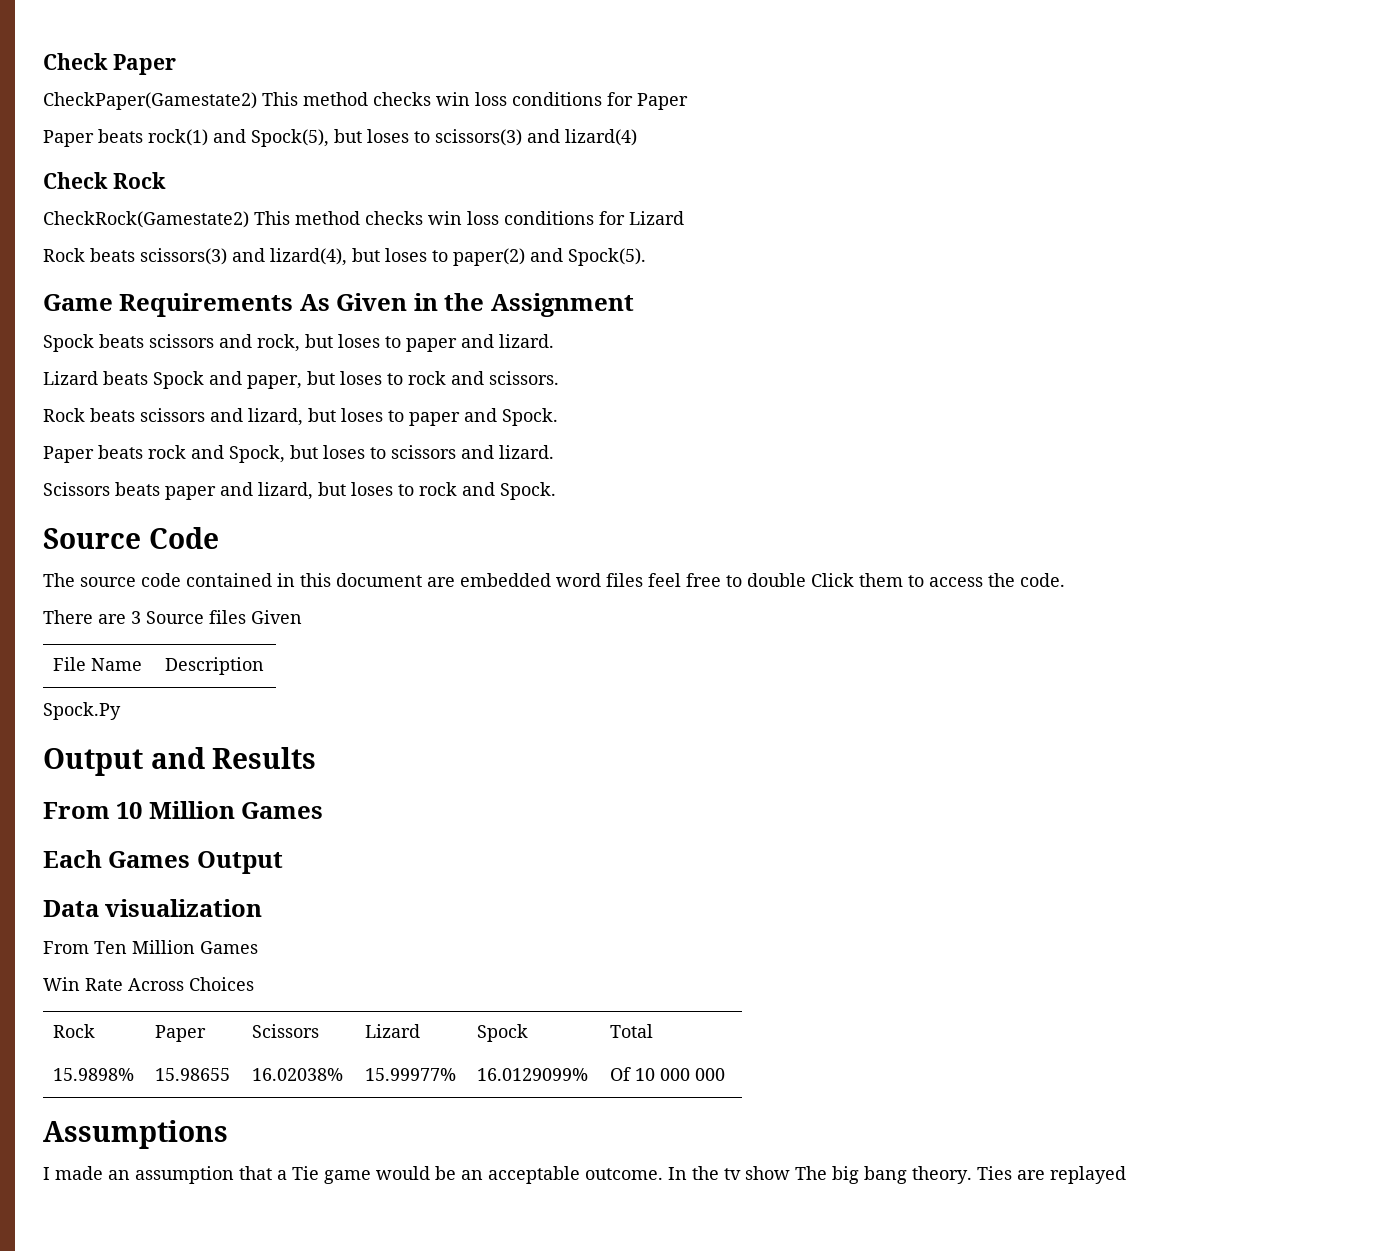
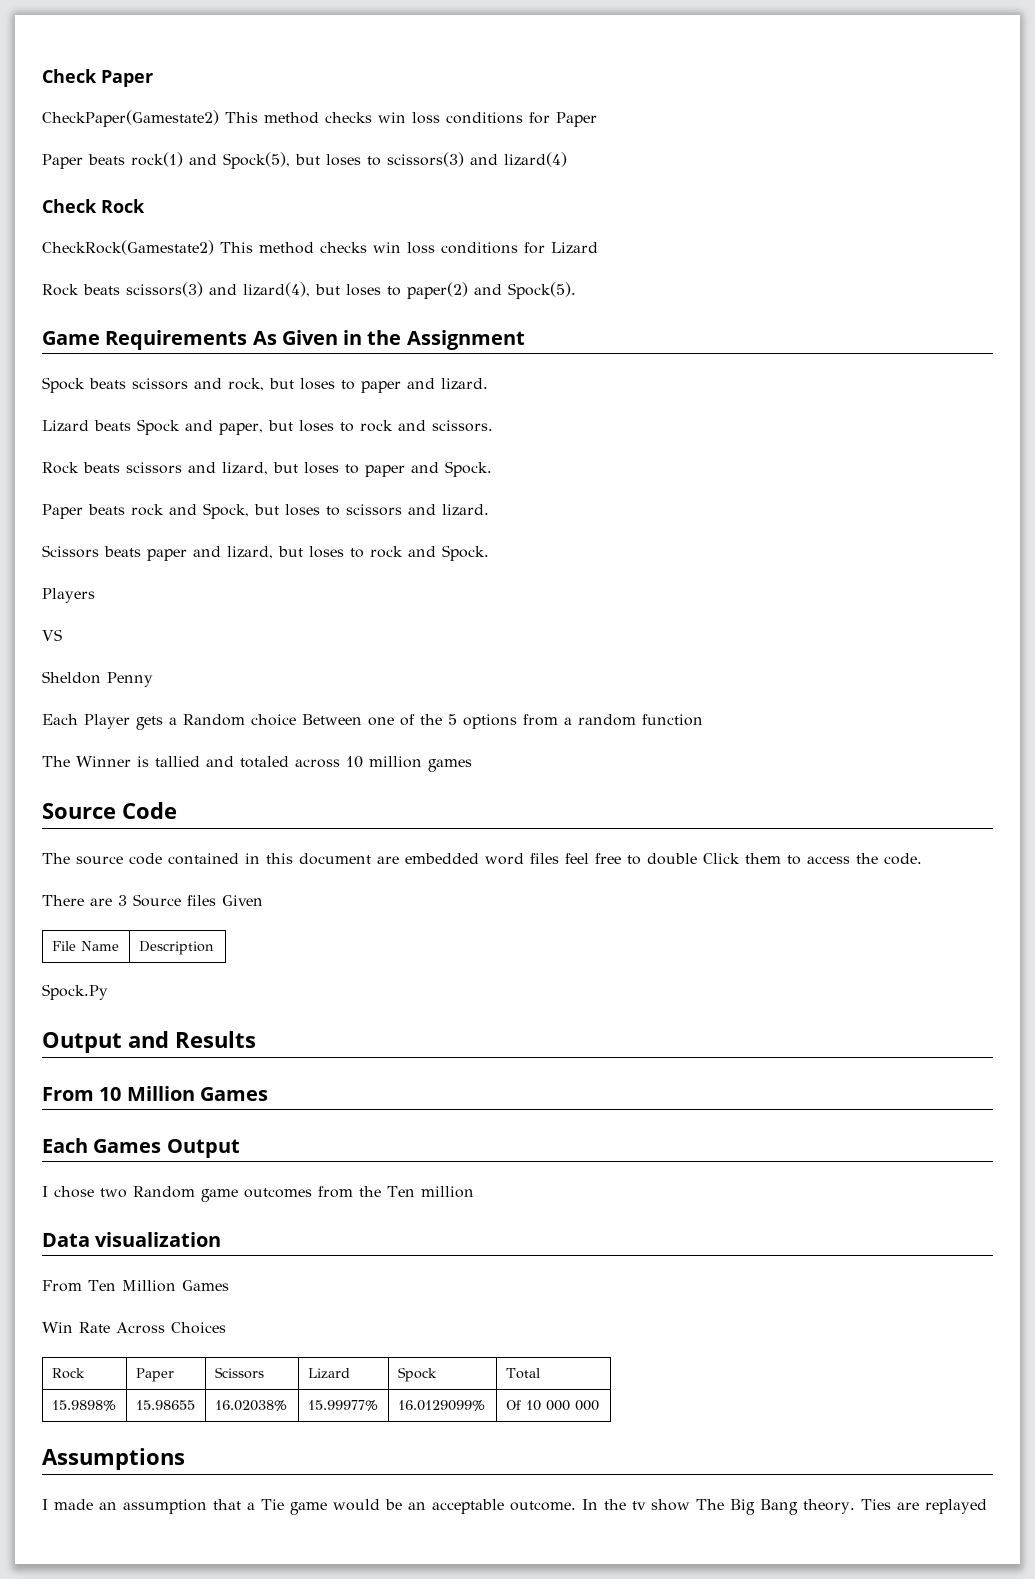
+ Players
+ VS
+ Sheldon Penny
+ Each Player gets a Random choice Between one of the 5 options from a random function
+ The Winner is tallied and totaled across 10 million games
+ I chose two Random game outcomes from the Ten million
- In the tv show The big bang theory.
+ In the tv show The Big Bang theory.

